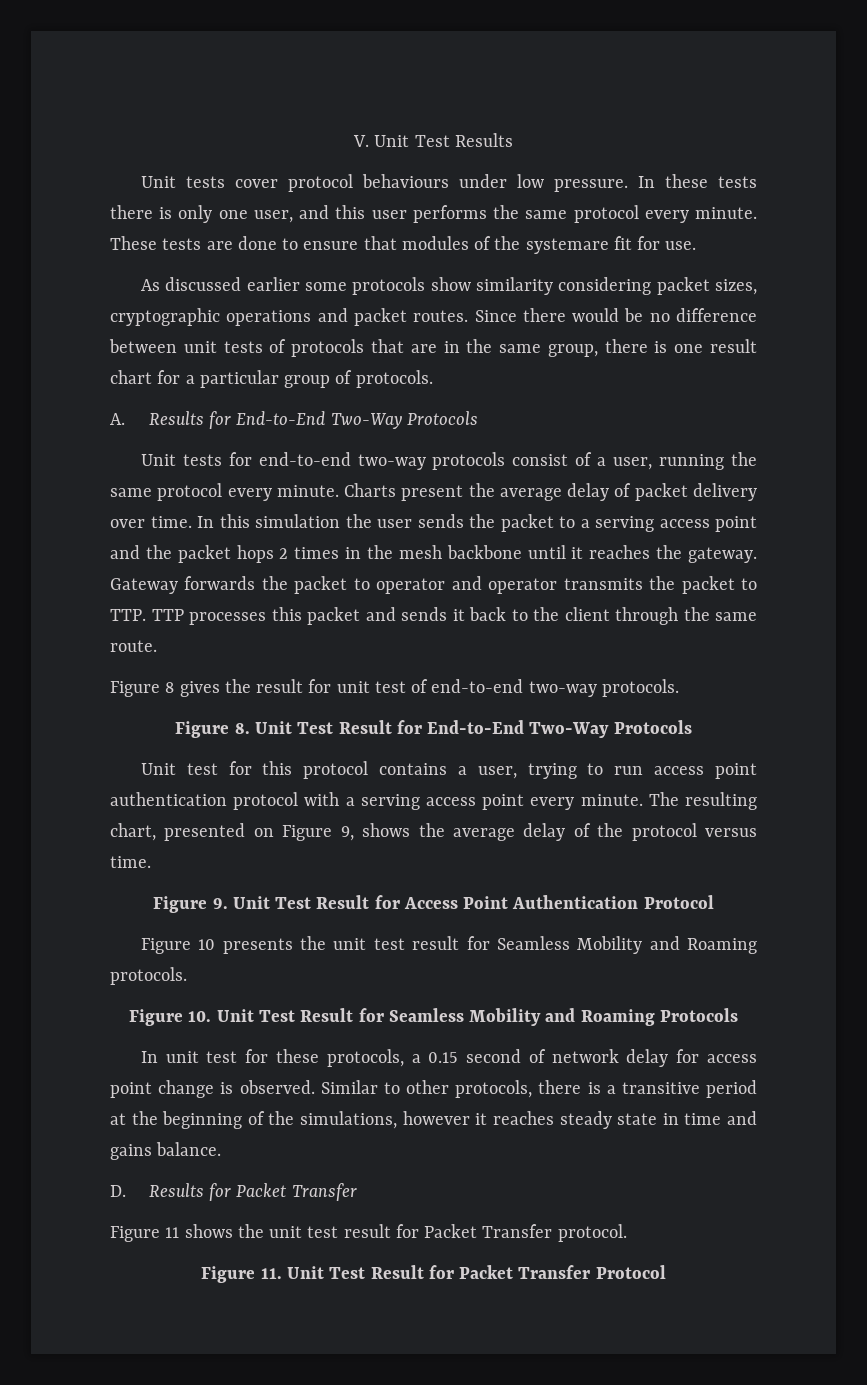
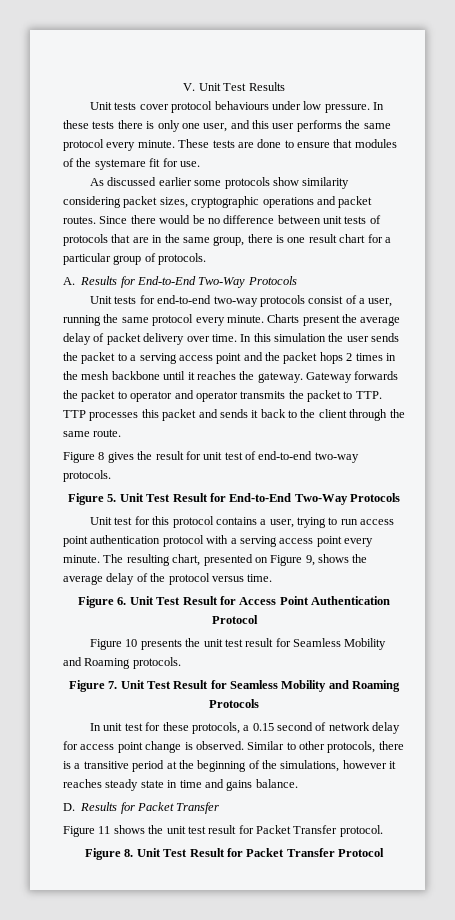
- Figure 8. Unit Test Result for End-to-End Two-Way Protocols
+ Figure 5. Unit Test Result for End-to-End Two-Way Protocols
- Figure 9. Unit Test Result for Access Point Authentication Protocol
+ Figure 6. Unit Test Result for Access Point Authentication Protocol
- Figure 10. Unit Test Result for Seamless Mobility and Roaming Protocols
+ Figure 7. Unit Test Result for Seamless Mobility and Roaming Protocols
- Figure 11. Unit Test Result for Packet Transfer Protocol
+ Figure 8. Unit Test Result for Packet Transfer Protocol

